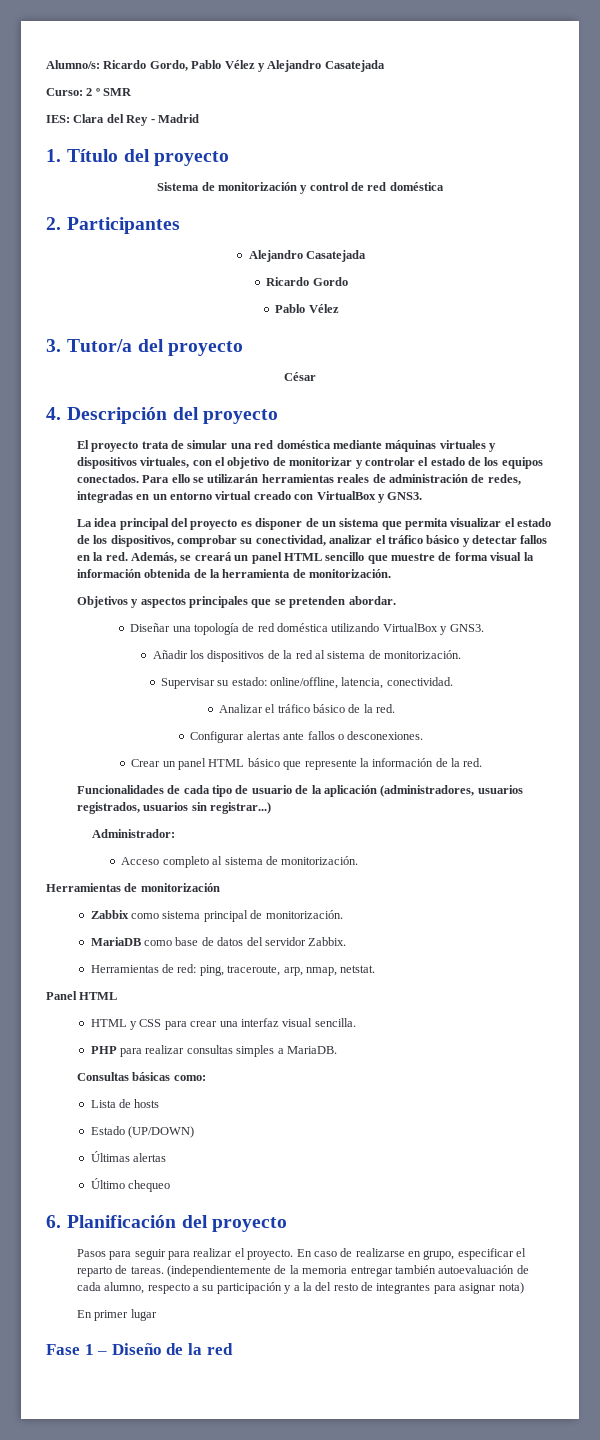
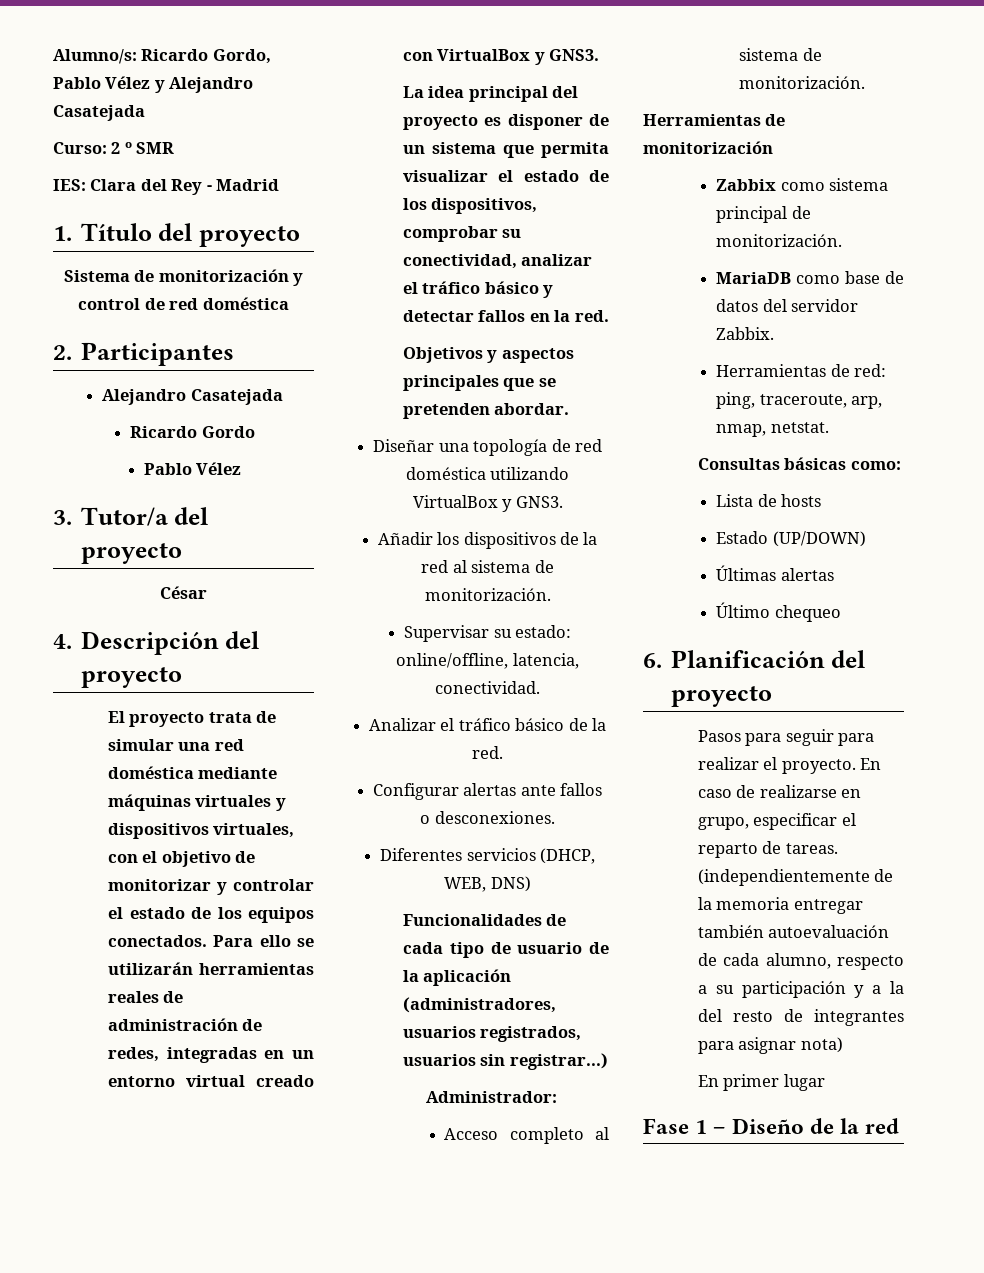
- Además, se creará un panel HTML sencillo que muestre de forma visual la información obtenida de la herramienta de monitorización.
- Crear un panel HTML básico que represente la información de la red.
+ Diferentes servicios (DHCP, WEB, DNS)
- Panel HTML
- HTML y CSS para crear una interfaz visual sencilla.
- PHP para realizar consultas simples a MariaDB.

